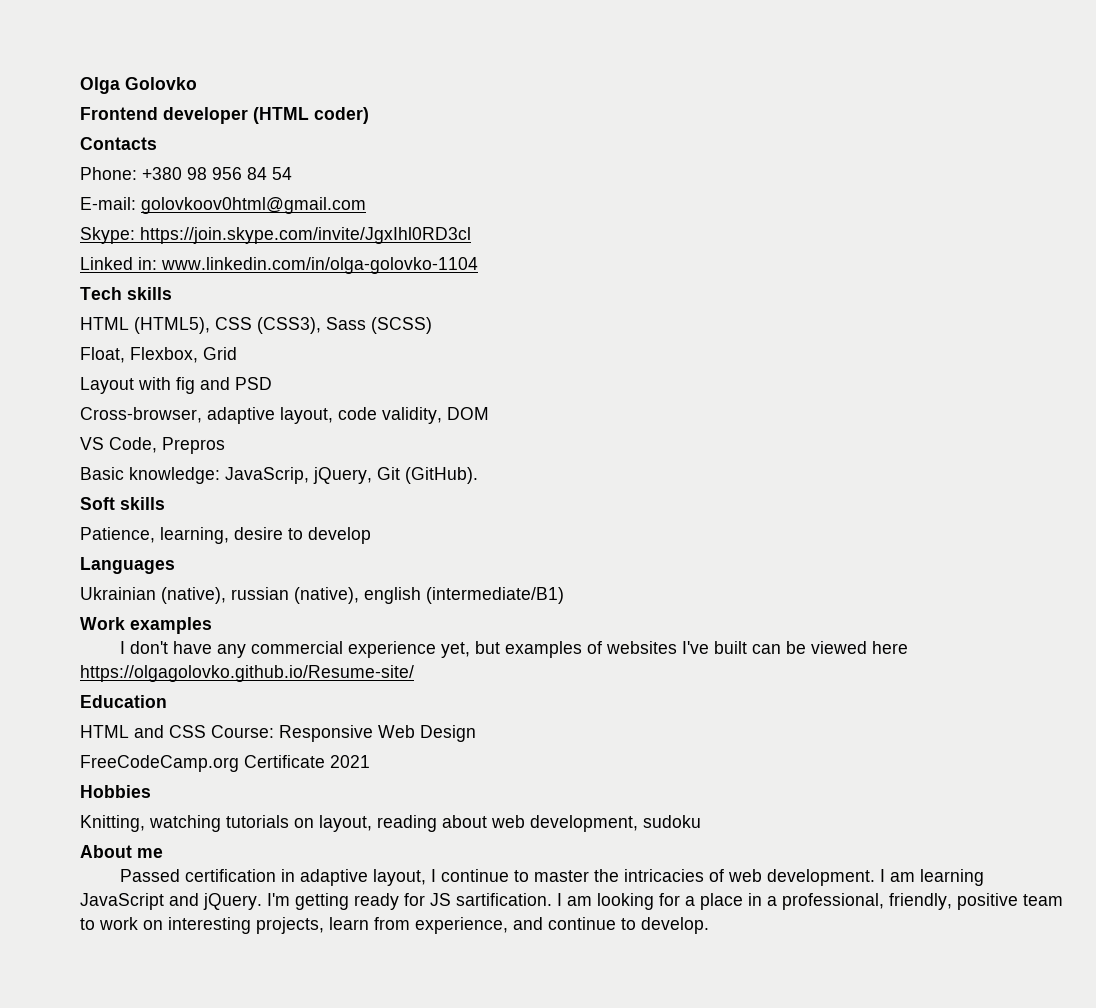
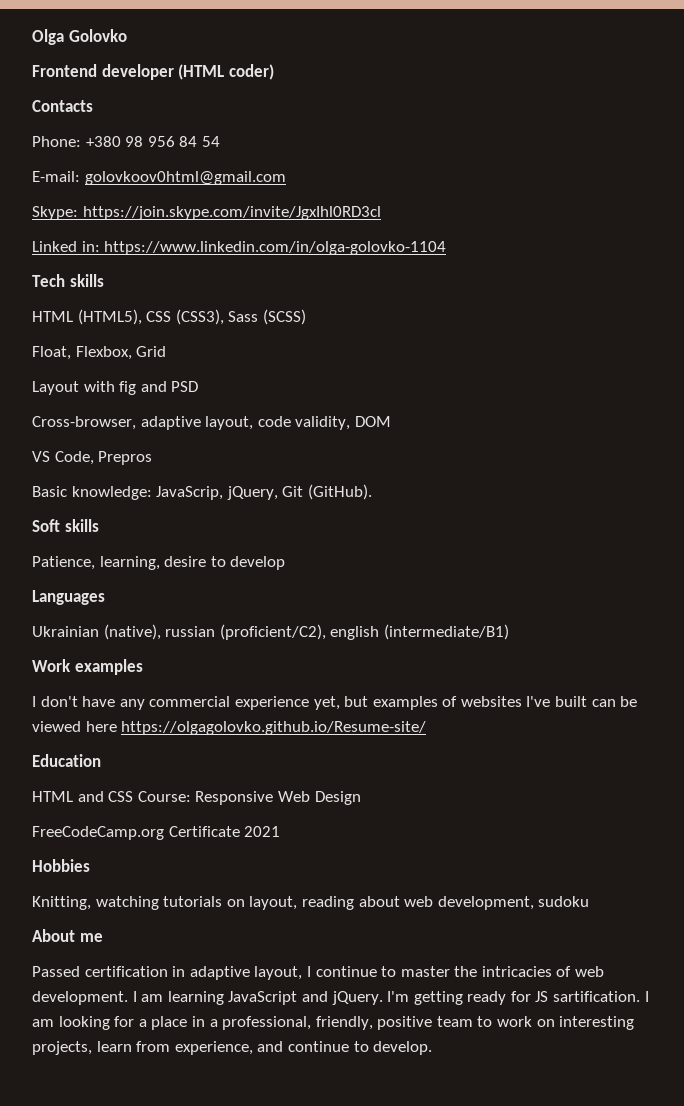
- Linked in: www.linkedin.com/in/olga-golovko-1104
+ Linked in: https://www.linkedin.com/in/olga-golovko-1104
- Ukrainian (native), russian (native), english (intermediate/B1)
+ Ukrainian (native), russian (proficient/C2), english (intermediate/B1)

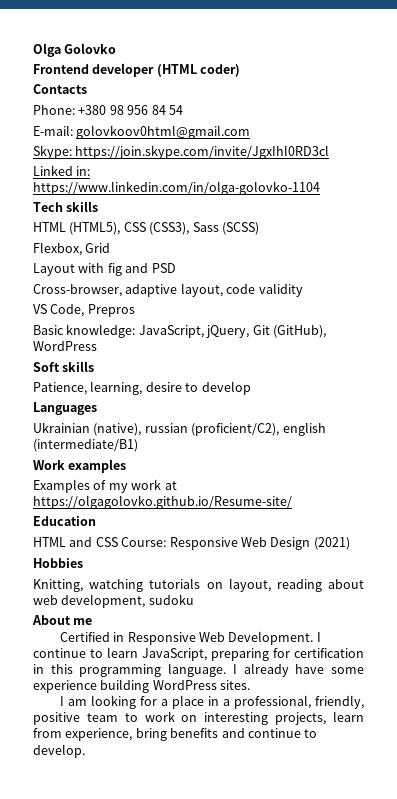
- Float, Flexbox, Grid
+ Flexbox, Grid
- Cross-browser, adaptive layout, code validity, DOM
+ Cross-browser, adaptive layout, code validity
- Basic knowledge: JavaScrip, jQuery, Git (GitHub).
+ Basic knowledge: JavaScript, jQuery, Git (GitHub), WordPress
- I don't have any commercial experience yet, but examples of websites I've built can be viewed here https://olgagolovko.github.io/Resume-site/
+ Examples of my work at https://olgagolovko.github.io/Resume-site/
- HTML and CSS Course: Responsive Web Design
- FreeCodeCamp.org Certificate 2021
+ HTML and CSS Course: Responsive Web Design (2021)
- Passed certification in adaptive layout, I continue to master the intricacies of web development. I am learning JavaScript and jQuery. I'm getting ready for JS sartification. I am looking for a place in a professional, friendly, positive team to work on interesting projects, learn from experience, and continue to develop.
+ Certified in Responsive Web Development. I continue to learn JavaScript, preparing for certification in this programming language. I already have some experience building WordPress sites.
+ I am looking for a place in a professional, friendly, positive team to work on interesting projects, learn from experience, bring benefits and continue to develop.

